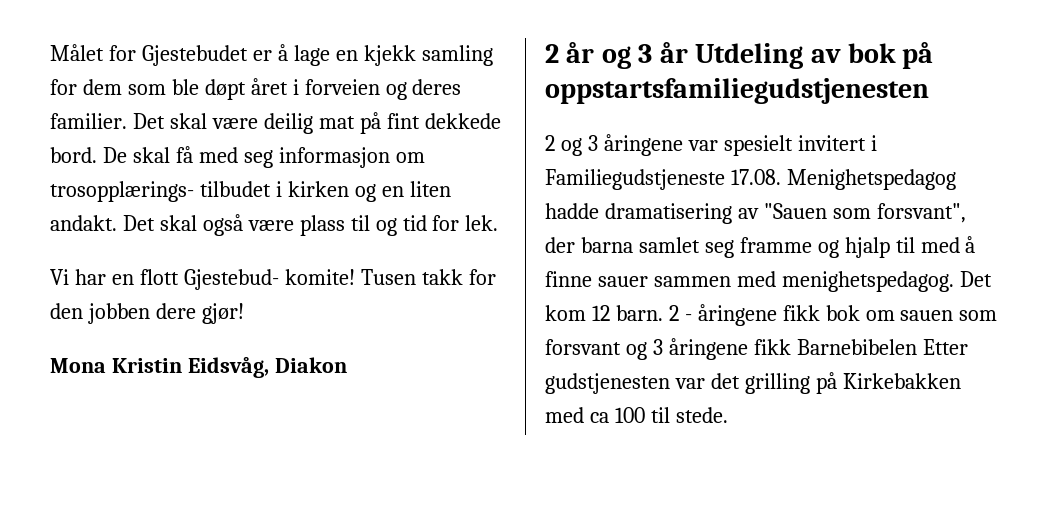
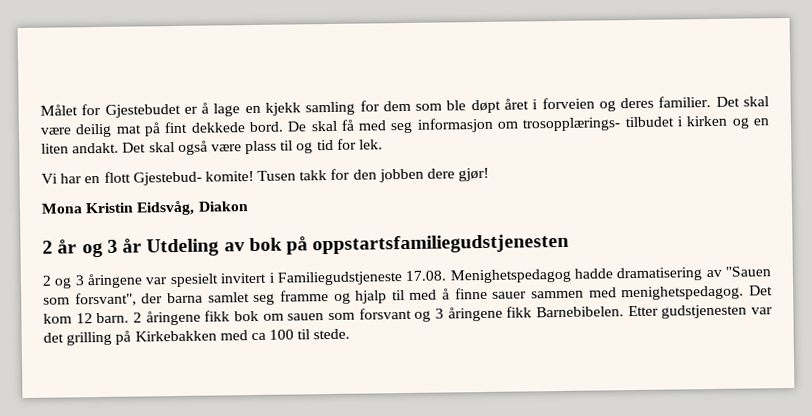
- 2 - åringene fikk bok om sauen som forsvant og 3 åringene fikk Barnebibelen Etter gudstjenesten var det grilling på Kirkebakken med ca 100 til stede.
+ 2 åringene fikk bok om sauen som forsvant og 3 åringene fikk Barnebibelen. Etter gudstjenesten var det grilling på Kirkebakken med ca 100 til stede.

